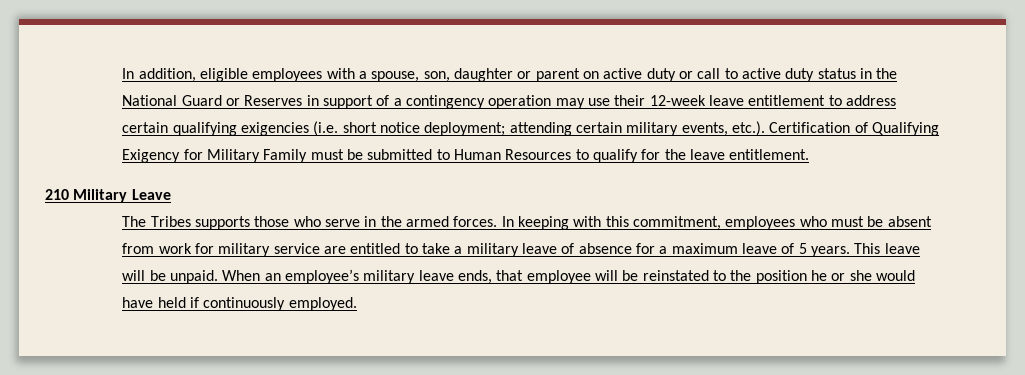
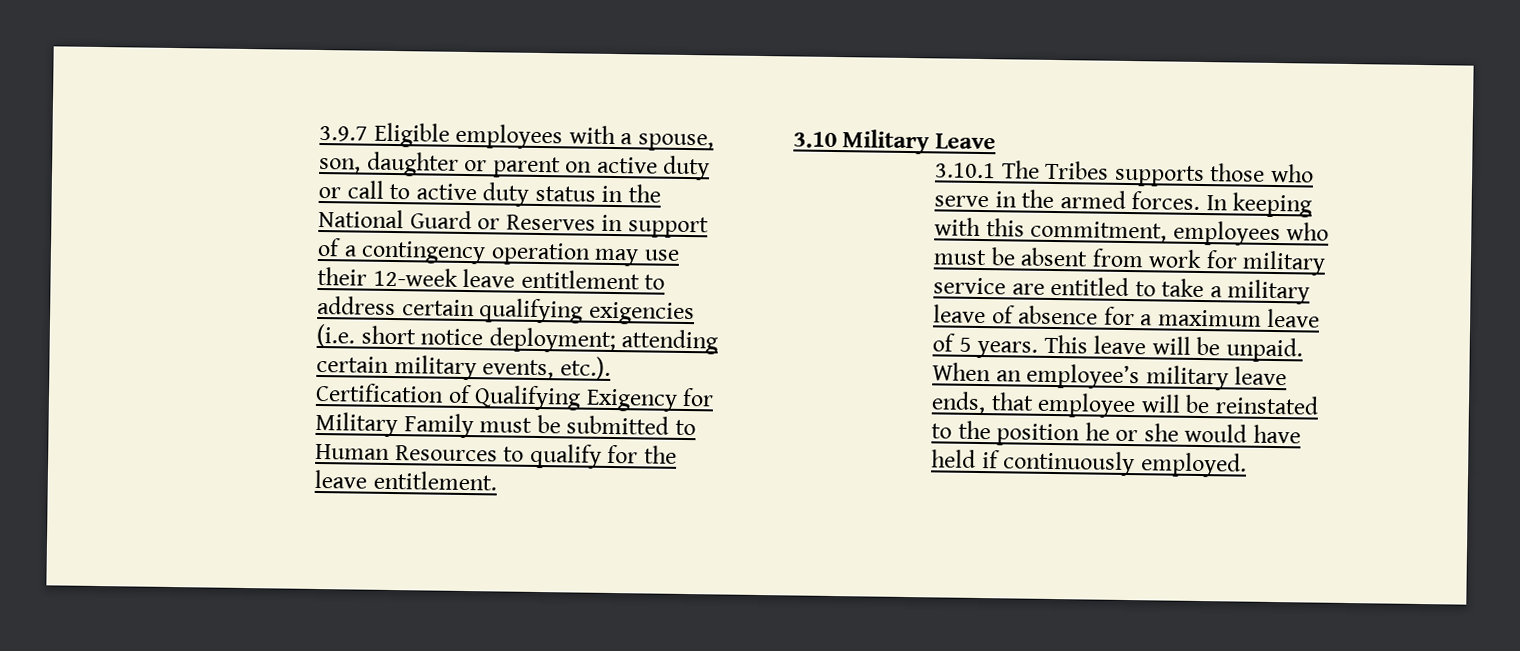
- In addition, eligible employees with a spouse, son, daughter or parent on active duty or call to active duty status in the National Guard or Reserves in support of a contingency operation may use their 12-week leave entitlement to address certain qualifying exigencies (i.e. short notice deployment;
+ 3.9.7 Eligible employees with a spouse, son, daughter or parent on active duty or call to active duty status in the National Guard or Reserves in support of a contingency operation may use their 12-week leave entitlement to address certain qualifying exigencies (i.e. short notice deployment;
- 210 Military Leave
+ 3.10 Military Leave
- The Tribes supports those who serve in the armed forces.
+ 3.10.1 The Tribes supports those who serve in the armed forces.

